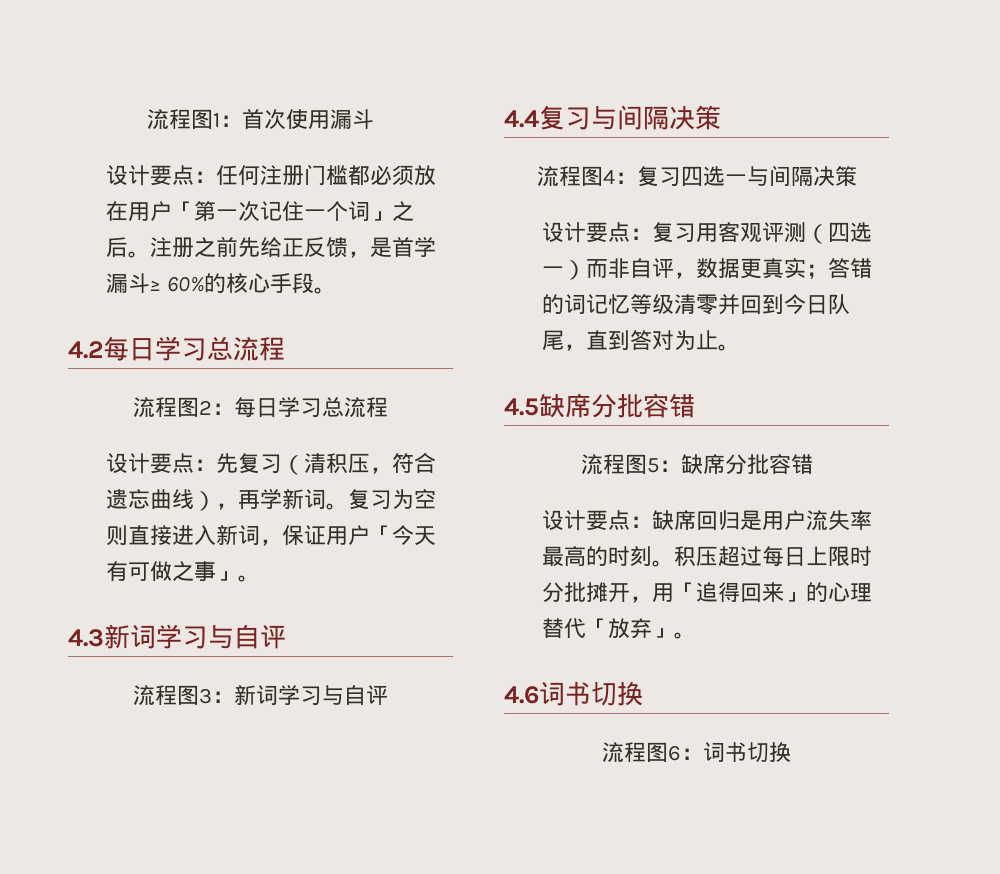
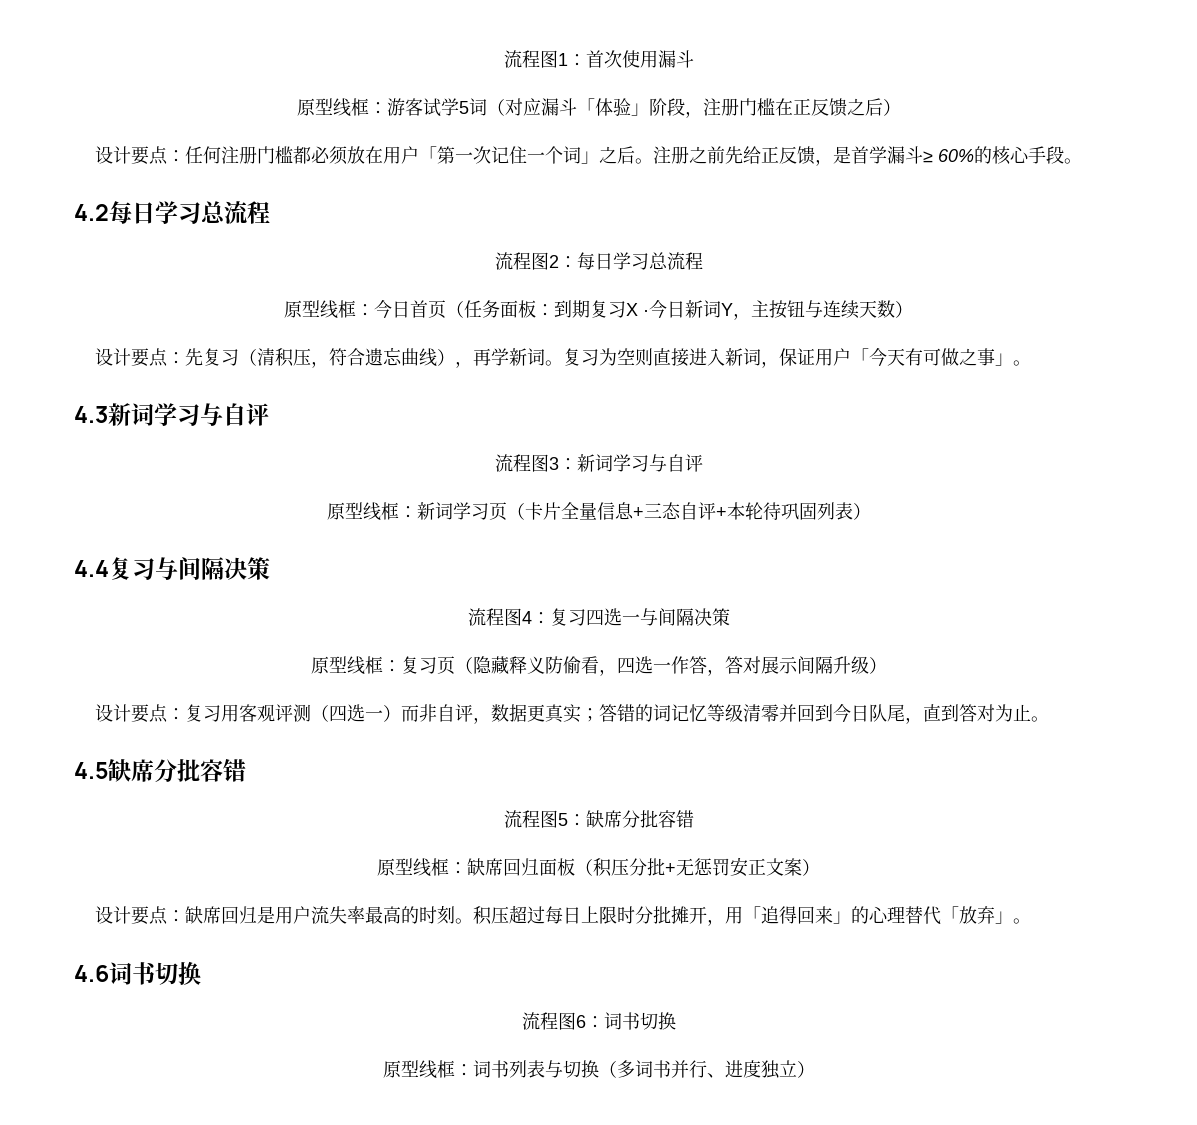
+ 原型线框：游客试学5词（对应漏斗「体验」阶段，注册门槛在正反馈之后）
+ 原型线框：今日首页（任务面板：到期复习X ·今日新词Y，主按钮与连续天数）
+ 原型线框：新词学习页（卡片全量信息+三态自评+本轮待巩固列表）
+ 原型线框：复习页（隐藏释义防偷看，四选一作答，答对展示间隔升级）
+ 原型线框：缺席回归面板（积压分批+无惩罚安正文案）
+ 原型线框：词书列表与切换（多词书并行、进度独立）

